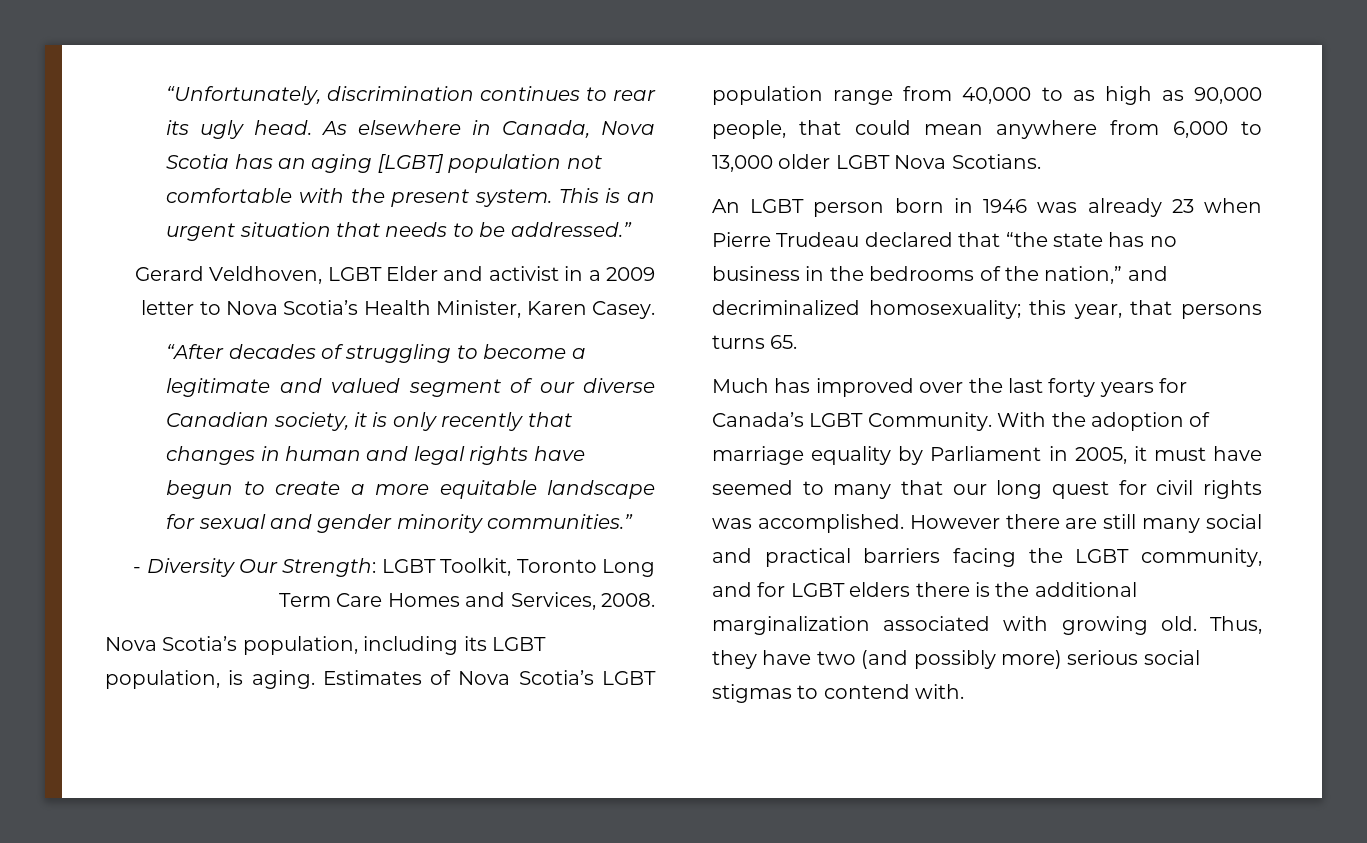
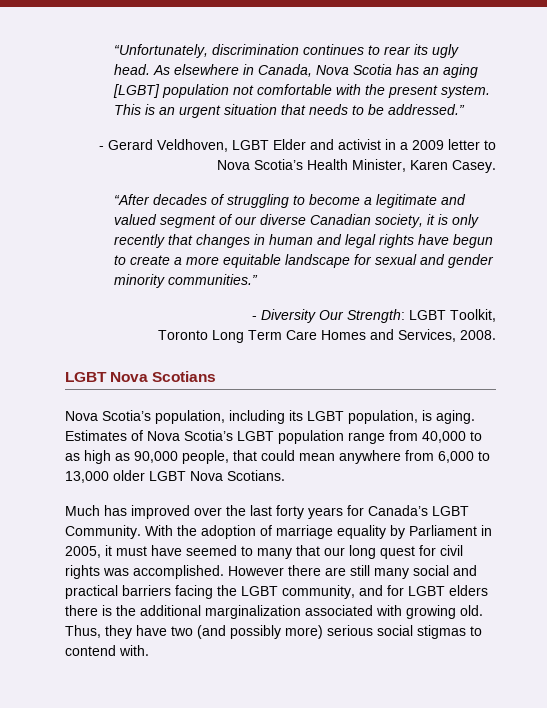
- Gerard Veldhoven, LGBT Elder and activist in a 2009 letter to Nova Scotia’s Health Minister, Karen Casey.
+ - Gerard Veldhoven, LGBT Elder and activist in a 2009 letter to Nova Scotia’s Health Minister, Karen Casey.
- - Diversity Our Strength: LGBT Toolkit, Toronto Long Term Care Homes and Services, 2008.
+ - Diversity Our Strength: LGBT Toolkit,
+ Toronto Long Term Care Homes and Services, 2008.
+ LGBT Nova Scotians
- An LGBT person born in 1946 was already 23 when Pierre Trudeau declared that “the state has no business in the bedrooms of the nation,” and decriminalized homosexuality; this year, that persons turns 65.

